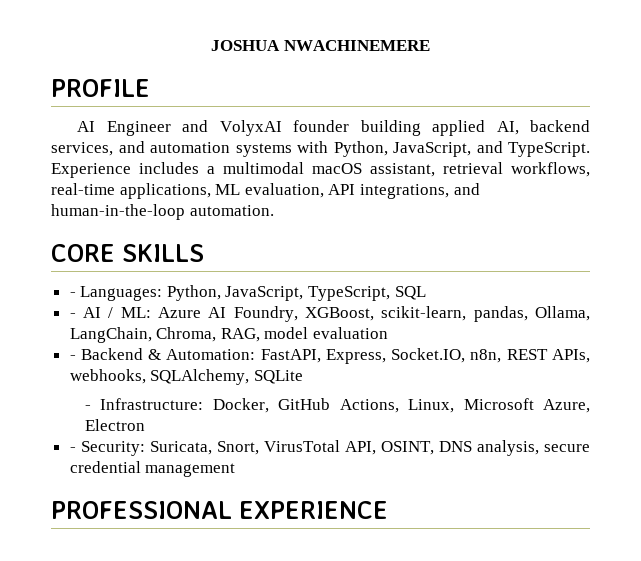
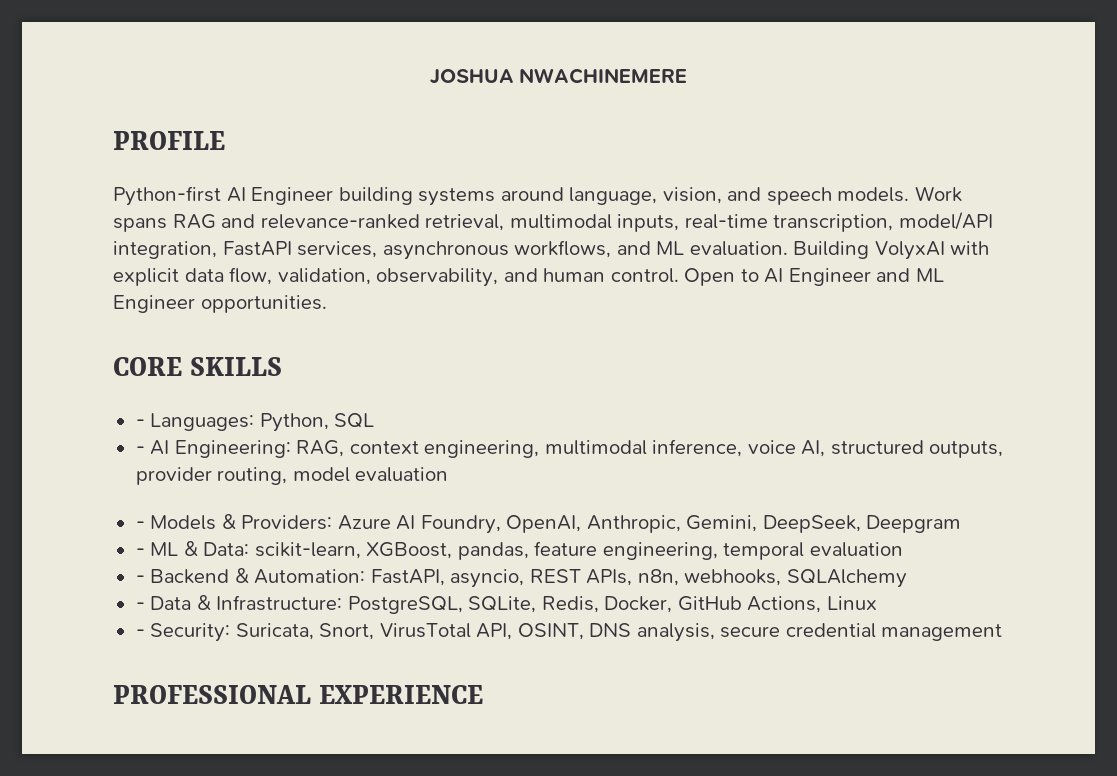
- AI Engineer and VolyxAI founder building applied AI, backend services, and automation systems with Python, JavaScript, and TypeScript. Experience includes a multimodal macOS assistant, retrieval workflows, real-time applications, ML evaluation, API integrations, and human-in-the-loop automation.
+ Python-first AI Engineer building systems around language, vision, and speech models. Work spans RAG and relevance-ranked retrieval, multimodal inputs, real-time transcription, model/API integration, FastAPI services, asynchronous workflows, and ML evaluation. Building VolyxAI with explicit data flow, validation, observability, and human control. Open to AI Engineer and ML Engineer opportunities.
- - Languages: Python, JavaScript, TypeScript, SQL
+ - Languages: Python, SQL
- - AI / ML: Azure AI Foundry, XGBoost, scikit-learn, pandas, Ollama, LangChain, Chroma, RAG, model evaluation
+ - AI Engineering: RAG, context engineering, multimodal inference, voice AI, structured outputs, provider routing, model evaluation
+ - Models & Providers: Azure AI Foundry, OpenAI, Anthropic, Gemini, DeepSeek, Deepgram
+ - ML & Data: scikit-learn, XGBoost, pandas, feature engineering, temporal evaluation
- - Backend & Automation: FastAPI, Express, Socket.IO, n8n, REST APIs, webhooks, SQLAlchemy, SQLite
- - Infrastructure: Docker, GitHub Actions, Linux, Microsoft Azure, Electron
+ - Backend & Automation: FastAPI, asyncio, REST APIs, n8n, webhooks, SQLAlchemy
+ - Data & Infrastructure: PostgreSQL, SQLite, Redis, Docker, GitHub Actions, Linux

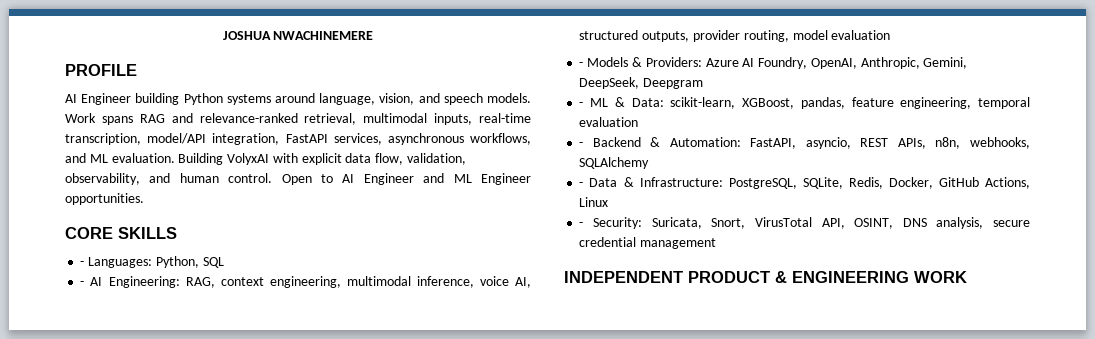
- Python-first AI Engineer building systems around language, vision, and speech models.
+ AI Engineer building Python systems around language, vision, and speech models.
- PROFESSIONAL EXPERIENCE
+ INDEPENDENT PRODUCT & ENGINEERING WORK

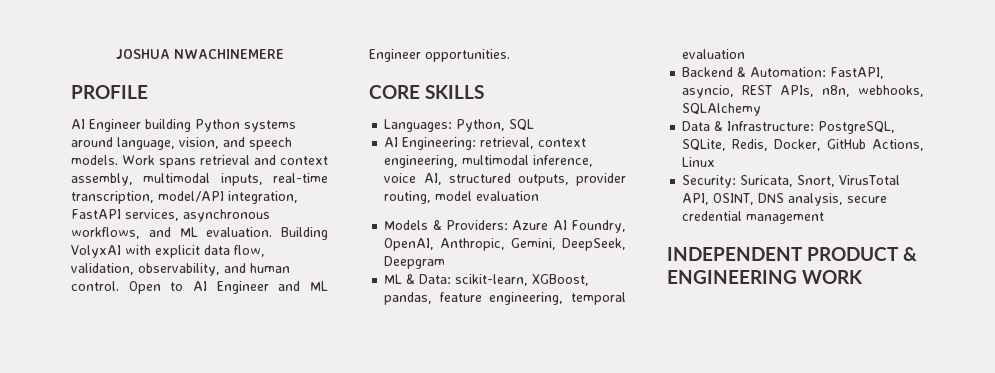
- Work spans RAG and relevance-ranked retrieval, multimodal inputs, real-time transcription, model/API integration, FastAPI services, asynchronous workflows, and ML evaluation.
+ Work spans retrieval and context assembly, multimodal inputs, real-time transcription, model/API integration, FastAPI services, asynchronous workflows, and ML evaluation.
- - Languages: Python, SQL
+ Languages: Python, SQL
- - AI Engineering: RAG, context engineering, multimodal inference, voice AI, structured outputs, provider routing, model evaluation
+ AI Engineering: retrieval, context engineering, multimodal inference, voice AI, structured outputs, provider routing, model evaluation
- - Models & Providers: Azure AI Foundry, OpenAI, Anthropic, Gemini, DeepSeek, Deepgram
+ Models & Providers: Azure AI Foundry, OpenAI, Anthropic, Gemini, DeepSeek, Deepgram
- - ML & Data: scikit-learn, XGBoost, pandas, feature engineering, temporal evaluation
+ ML & Data: scikit-learn, XGBoost, pandas, feature engineering, temporal evaluation
- - Backend & Automation: FastAPI, asyncio, REST APIs, n8n, webhooks, SQLAlchemy
+ Backend & Automation: FastAPI, asyncio, REST APIs, n8n, webhooks, SQLAlchemy
- - Data & Infrastructure: PostgreSQL, SQLite, Redis, Docker, GitHub Actions, Linux
+ Data & Infrastructure: PostgreSQL, SQLite, Redis, Docker, GitHub Actions, Linux
- - Security: Suricata, Snort, VirusTotal API, OSINT, DNS analysis, secure credential management
+ Security: Suricata, Snort, VirusTotal API, OSINT, DNS analysis, secure credential management

